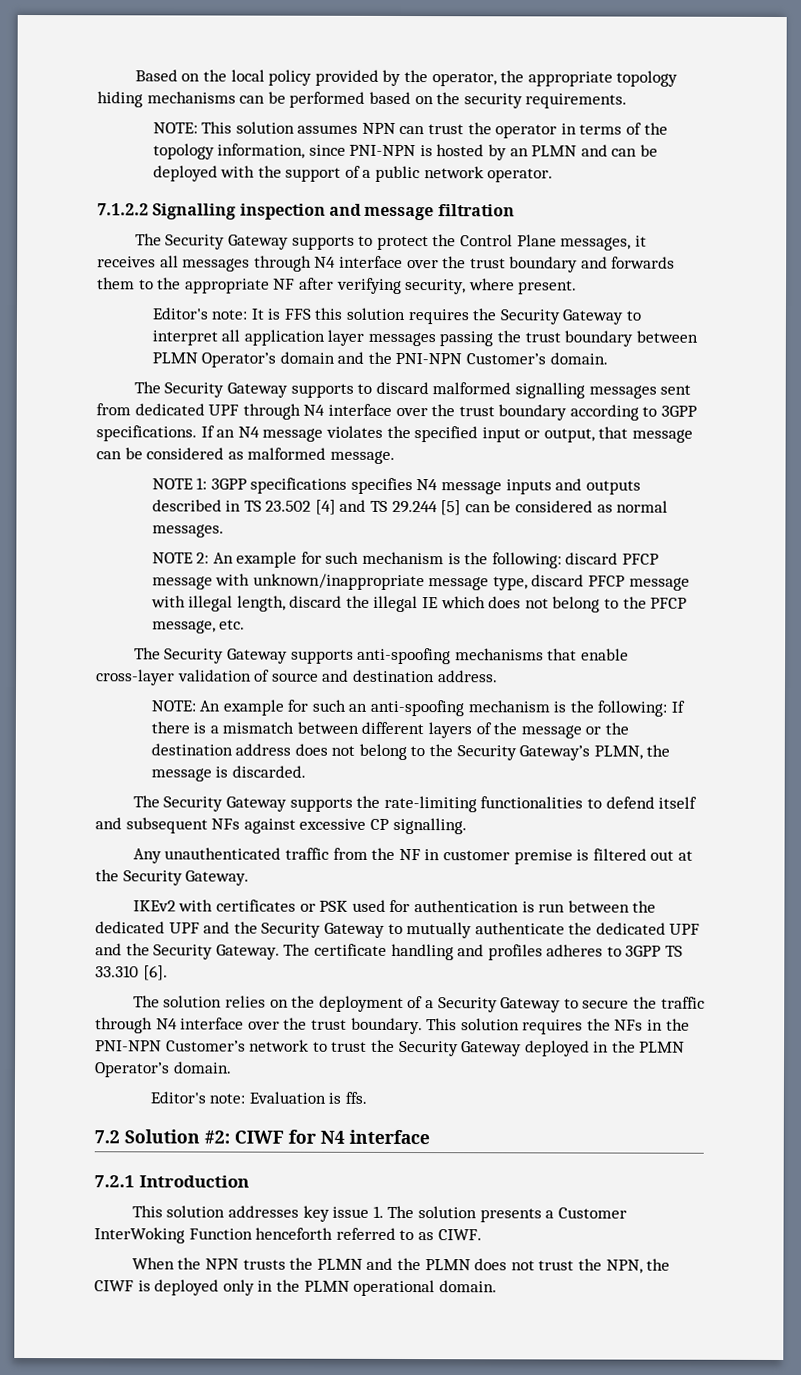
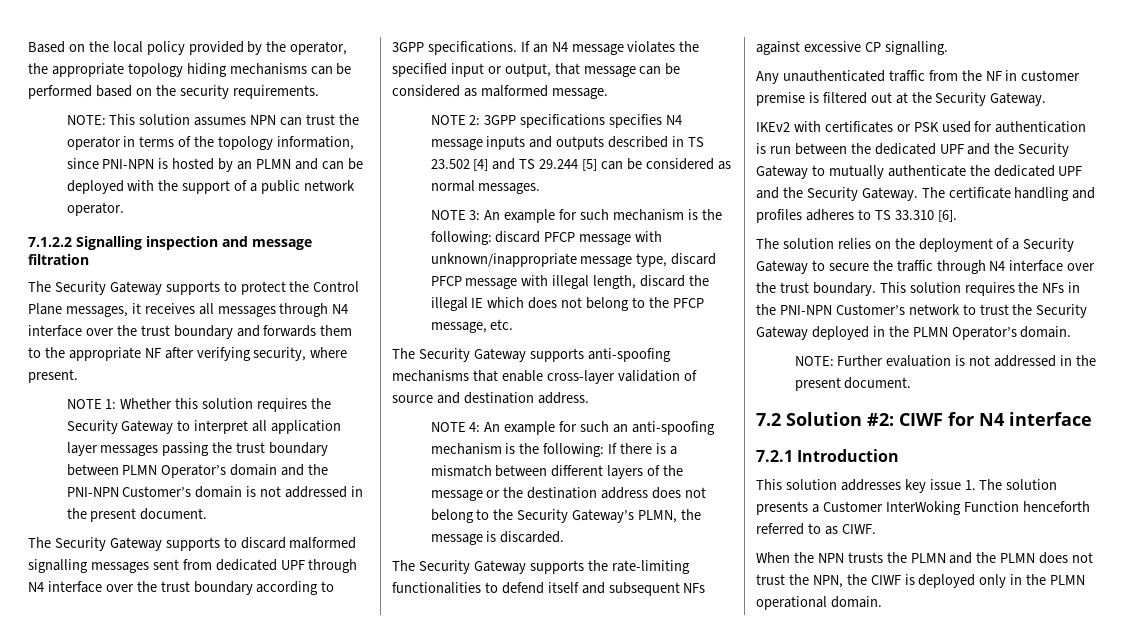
- Editor's note: It is FFS this solution requires the Security Gateway to interpret all application layer messages passing the trust boundary between PLMN Operator’s domain and the PNI-NPN Customer’s domain.
+ NOTE 1: Whether this solution requires the Security Gateway to interpret all application layer messages passing the trust boundary between PLMN Operator’s domain and the PNI-NPN Customer’s domain is not addressed in the present document.
- NOTE 1: 3GPP specifications specifies N4 message inputs and outputs described in TS 23.502 [4] and TS 29.244 [5] can be considered as normal messages.
+ NOTE 2: 3GPP specifications specifies N4 message inputs and outputs described in TS 23.502 [4] and TS 29.244 [5] can be considered as normal messages.
- NOTE 2: An example for such mechanism is the following: discard PFCP message with unknown/inappropriate message type, discard PFCP message with illegal length, discard the illegal IE which does not belong to the PFCP message, etc.
+ NOTE 3: An example for such mechanism is the following: discard PFCP message with unknown/inappropriate message type, discard PFCP message with illegal length, discard the illegal IE which does not belong to the PFCP message, etc.
- NOTE: An example for such an anti-spoofing mechanism is the following: If there is a mismatch between different layers of the message or the destination address does not belong to the Security Gateway’s PLMN, the message is discarded.
+ NOTE 4: An example for such an anti-spoofing mechanism is the following: If there is a mismatch between different layers of the message or the destination address does not belong to the Security Gateway’s PLMN, the message is discarded.
- The certificate handling and profiles adheres to 3GPP TS 33.310 [6].
+ The certificate handling and profiles adheres to TS 33.310 [6].
- Editor's note: Evaluation is ffs.
+ NOTE: Further evaluation is not addressed in the present document.

